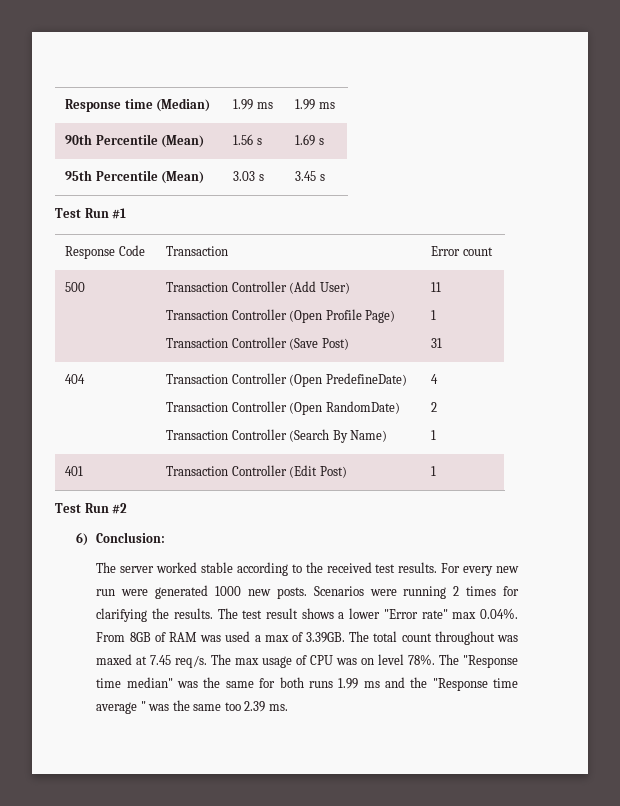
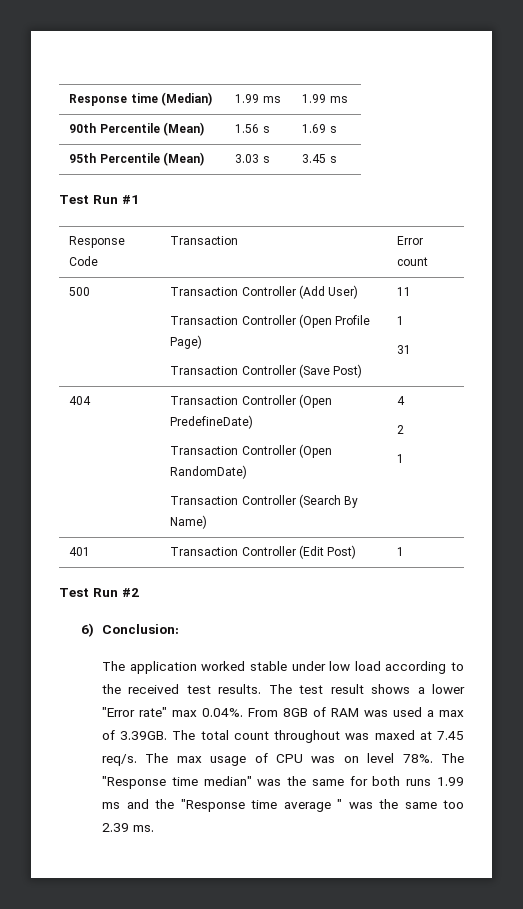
- The server worked stable according to the received test results.
+ The application worked stable under low load according to the received test results.
- For every new run were generated 1000 new posts. Scenarios were running 2 times for clarifying the results.

